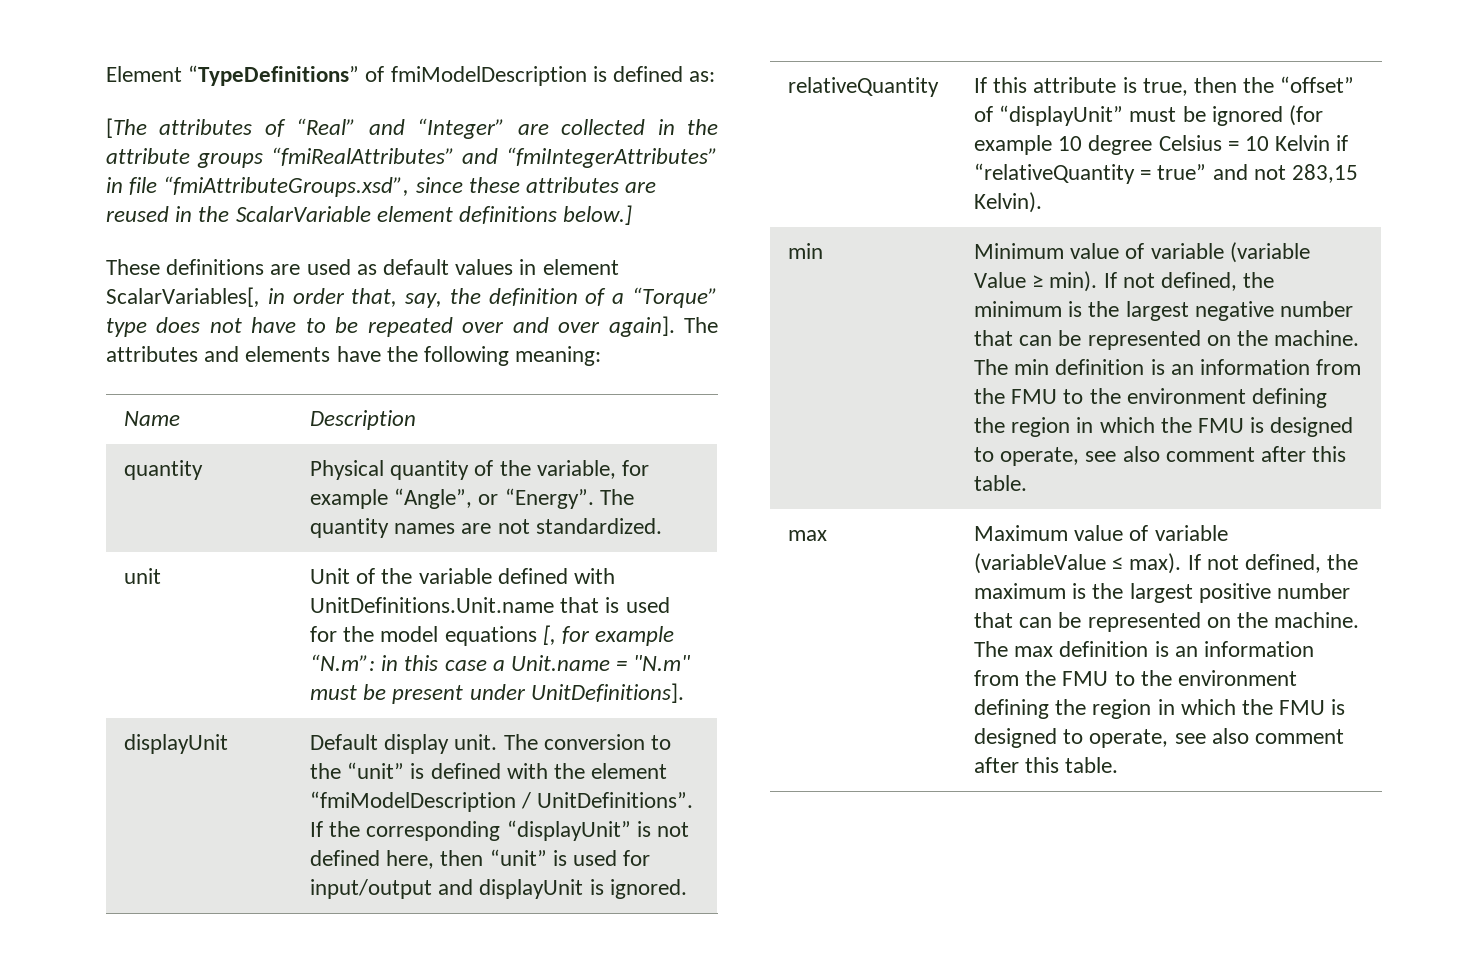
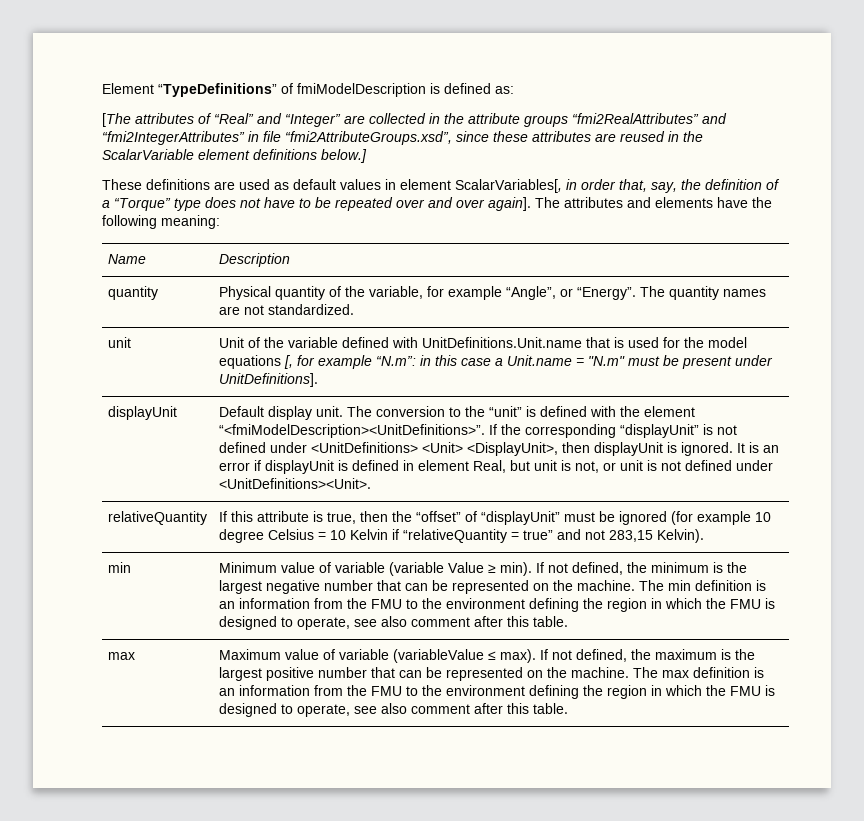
- [The attributes of “Real” and “Integer” are collected in the attribute groups “fmiRealAttributes” and “fmiIntegerAttributes” in file “fmiAttributeGroups.xsd”, since these attributes are reused in the ScalarVariable element definitions below.]
+ [The attributes of “Real” and “Integer” are collected in the attribute groups “fmi2RealAttributes” and “fmi2IntegerAttributes” in file “fmi2AttributeGroups.xsd”, since these attributes are reused in the ScalarVariable element definitions below.]
- The conversion to the “unit” is defined with the element “fmiModelDescription / UnitDefinitions”.
+ The conversion to the “unit” is defined with the element “<fmiModelDescription><UnitDefinitions>”.
- If the corresponding “displayUnit” is not defined here, then “unit” is used for input/output and displayUnit is ignored.
+ If the corresponding “displayUnit” is not defined under <UnitDefinitions> <Unit> <DisplayUnit>, then displayUnit is ignored. It is an error if displayUnit is defined in element Real, but unit is not, or unit is not defined under <UnitDefinitions><Unit>.

